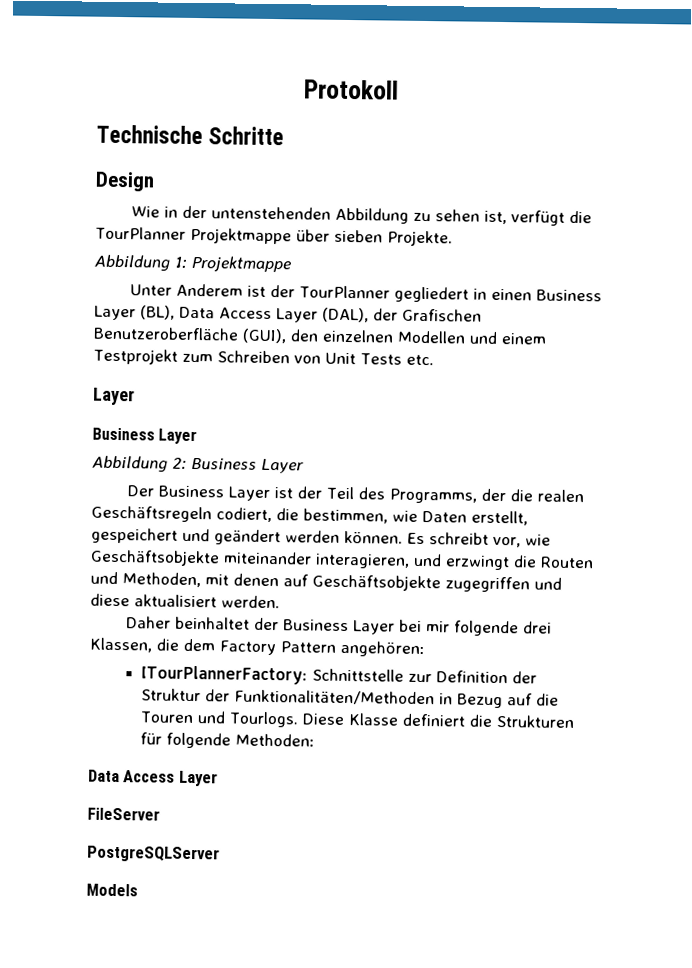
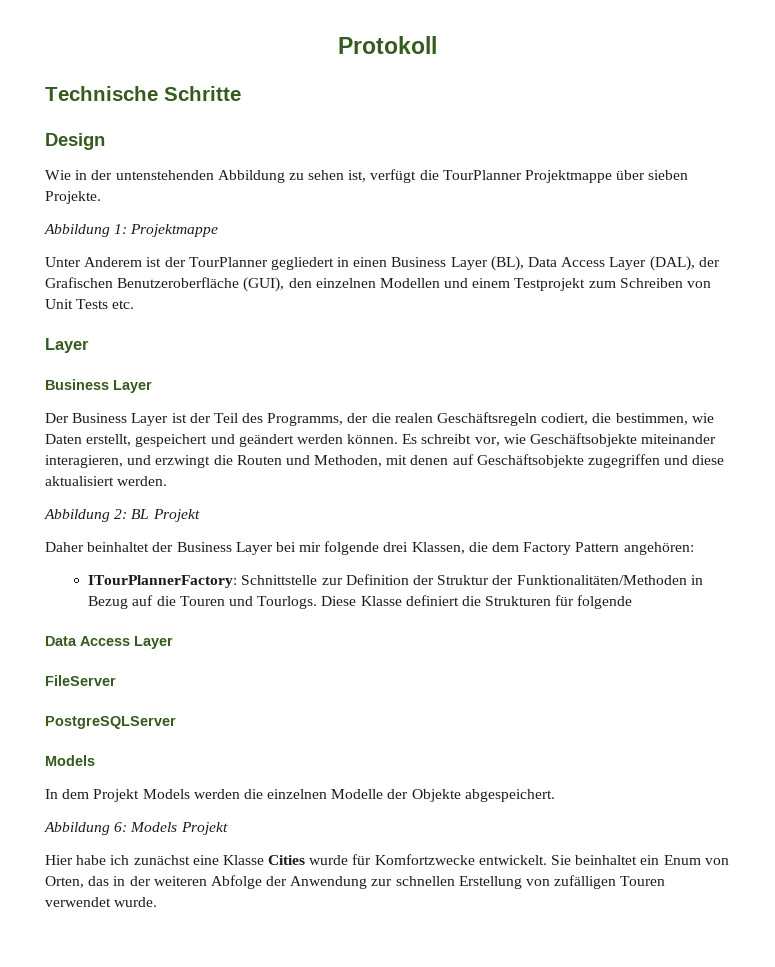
- Abbildung 2: Business Layer
+ Abbildung 2: BL Projekt
- Diese Klasse definiert die Strukturen für folgende Methoden:
+ Diese Klasse definiert die Strukturen für folgende
+ In dem Projekt Models werden die einzelnen Modelle der Objekte abgespeichert.
+ Abbildung 6: Models Projekt
+ Hier habe ich zunächst eine Klasse Cities wurde für Komfortzwecke entwickelt. Sie beinhaltet ein Enum von Orten, das in der weiteren Abfolge der Anwendung zur schnellen Erstellung von zufälligen Touren verwendet wurde.

